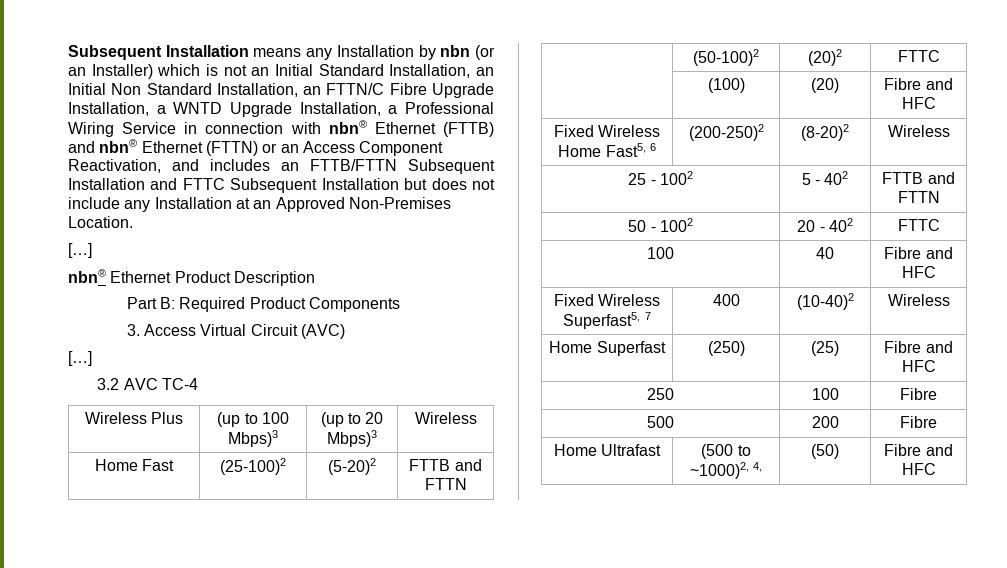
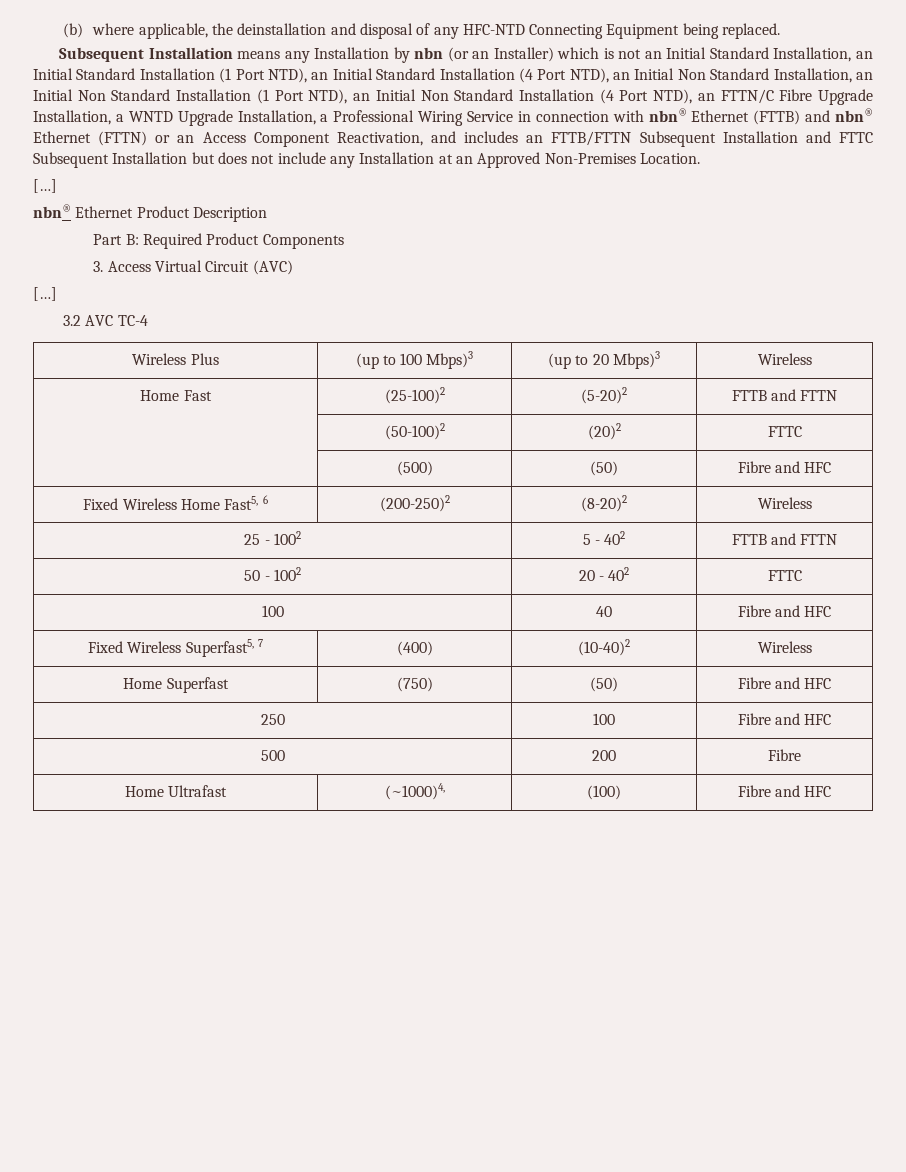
+ (b) where applicable, the deinstallation and disposal of any HFC-NTD Connecting Equipment being replaced.
- Subsequent Installation means any Installation by nbn (or an Installer) which is not an Initial Standard Installation, an Initial Non Standard Installation, an FTTN/C Fibre Upgrade Installation, a WNTD Upgrade Installation, a Professional Wiring Service in connection with nbn® Ethernet (FTTB) and nbn® Ethernet (FTTN) or an Access Component Reactivation, and includes an FTTB/FTTN Subsequent Installation and FTTC Subsequent Installation but does not include any Installation at an Approved Non-Premises Location.
+ Subsequent Installation means any Installation by nbn (or an Installer) which is not an Initial Standard Installation, an Initial Standard Installation (1 Port NTD), an Initial Standard Installation (4 Port NTD), an Initial Non Standard Installation, an Initial Non Standard Installation (1 Port NTD), an Initial Non Standard Installation (4 Port NTD), an FTTN/C Fibre Upgrade Installation, a WNTD Upgrade Installation, a Professional Wiring Service in connection with nbn® Ethernet (FTTB) and nbn® Ethernet (FTTN) or an Access Component Reactivation, and includes an FTTB/FTTN Subsequent Installation and FTTC Subsequent Installation but does not include any Installation at an Approved Non-Premises Location.
- | (100) | (20) | Fibre and HFC
+ | (500) | (50) | Fibre and HFC
- Fixed Wireless Superfast5, 7 | 400 | (10-40)2 | Wireless
+ Fixed Wireless Superfast5, 7 | (400) | (10-40)2 | Wireless
- Home Superfast | (250) | (25) | Fibre and HFC
+ Home Superfast | (750) | (50) | Fibre and HFC
- 250 | 100 | Fibre
+ 250 | 100 | Fibre and HFC
- Home Ultrafast | (500 to ~1000)2, 4, | (50) | Fibre and HFC
+ Home Ultrafast | (~1000)4, | (100) | Fibre and HFC

